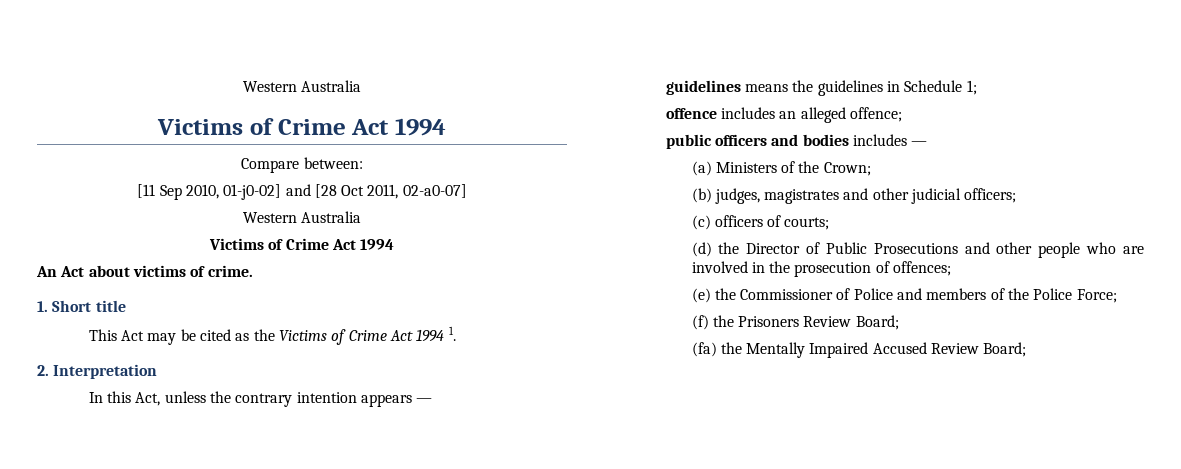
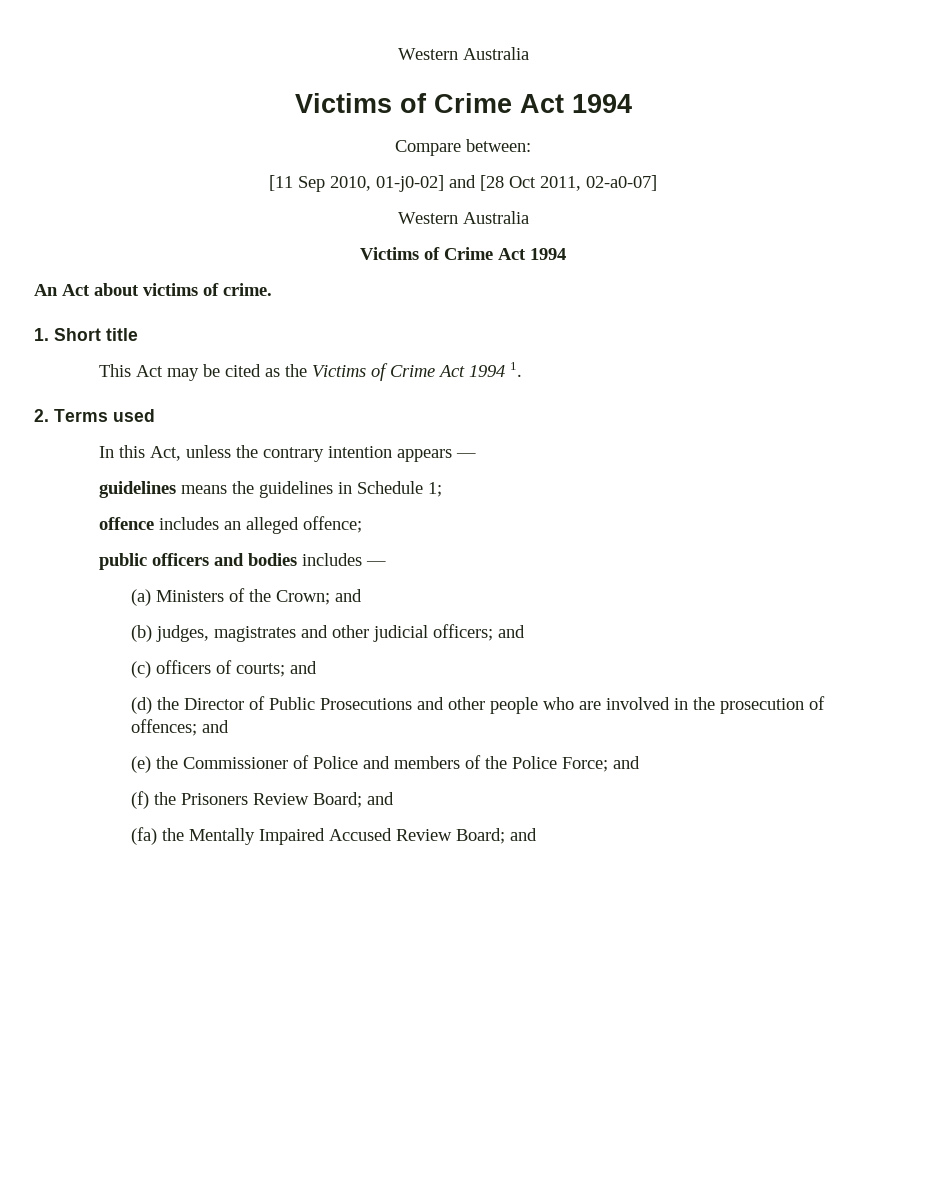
- 2. Interpretation
+ 2. Terms used
- (a) Ministers of the Crown;
+ (a) Ministers of the Crown; and
- (b) judges, magistrates and other judicial officers;
+ (b) judges, magistrates and other judicial officers; and
- (c) officers of courts;
+ (c) officers of courts; and
- (d) the Director of Public Prosecutions and other people who are involved in the prosecution of offences;
+ (d) the Director of Public Prosecutions and other people who are involved in the prosecution of offences; and
- (e) the Commissioner of Police and members of the Police Force;
+ (e) the Commissioner of Police and members of the Police Force; and
- (f) the Prisoners Review Board;
+ (f) the Prisoners Review Board; and
- (fa) the Mentally Impaired Accused Review Board;
+ (fa) the Mentally Impaired Accused Review Board; and

